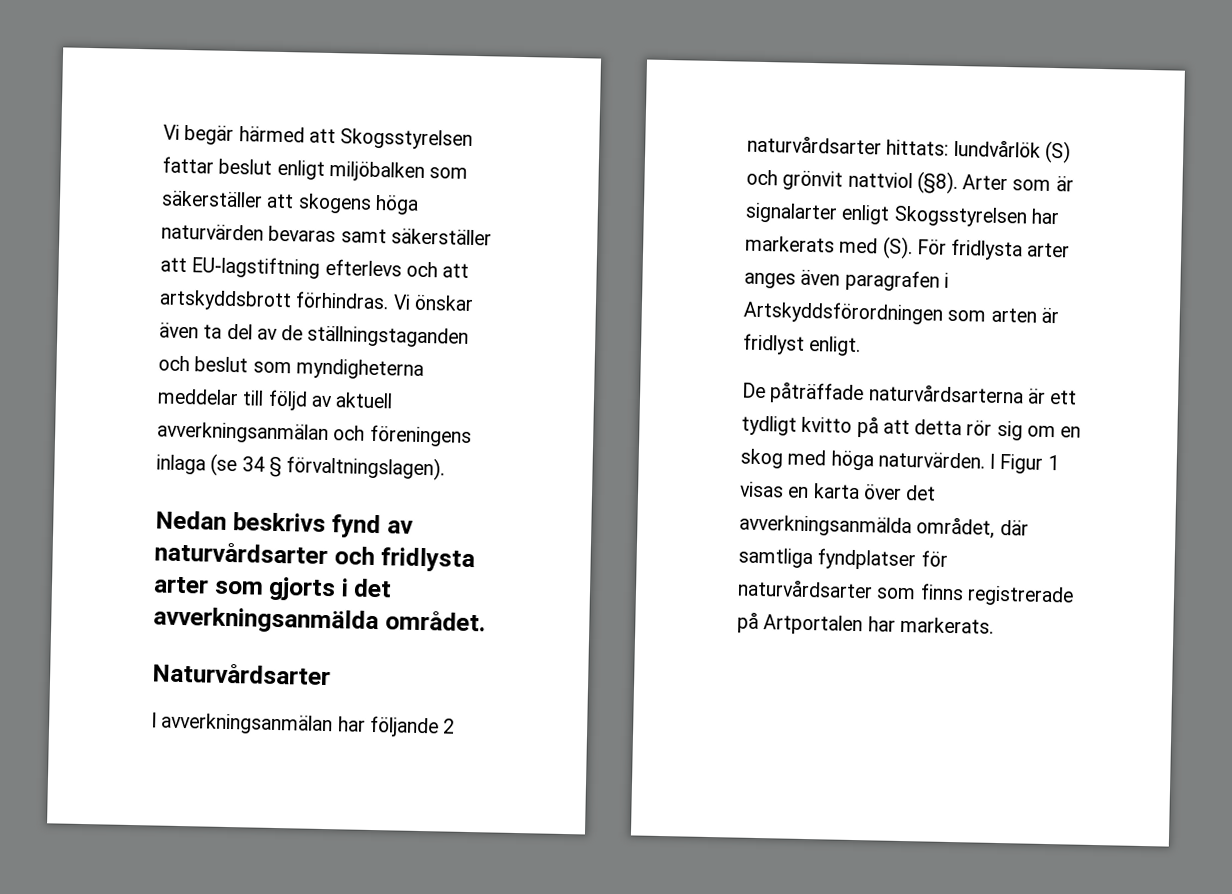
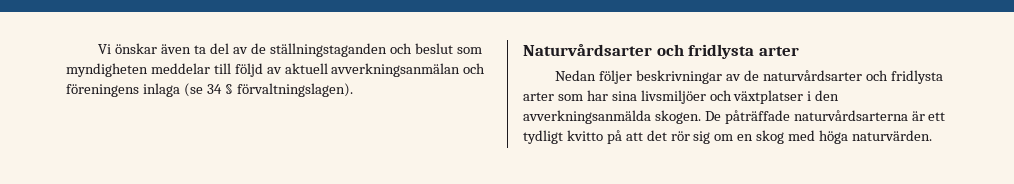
- Vi begär härmed att Skogsstyrelsen fattar beslut enligt miljöbalken som säkerställer att skogens höga naturvärden bevaras samt säkerställer att EU-lagstiftning efterlevs och att artskyddsbrott förhindras. Vi önskar även ta del av de ställningstaganden och beslut som myndigheterna meddelar till följd av aktuell avverkningsanmälan och föreningens inlaga (se 34 § förvaltningslagen).
+ Vi önskar även ta del av de ställningstaganden och beslut som myndigheten meddelar till följd av aktuell avverkningsanmälan och föreningens inlaga (se 34 § förvaltningslagen).
- Nedan beskrivs fynd av naturvårdsarter och fridlysta arter som gjorts i det avverkningsanmälda området.
- Naturvårdsarter
- I avverkningsanmälan har följande 2 naturvårdsarter hittats: lundvårlök (S) och grönvit nattviol (§8). Arter som är signalarter enligt Skogsstyrelsen har markerats med (S). För fridlysta arter anges även paragrafen i Artskyddsförordningen som arten är fridlyst enligt.
- De påträffade naturvårdsarterna är ett tydligt kvitto på att detta rör sig om en skog med höga naturvärden. I Figur 1 visas en karta över det avverkningsanmälda området, där samtliga fyndplatser för naturvårdsarter som finns registrerade på Artportalen har markerats.
+ Naturvårdsarter och fridlysta arter
+ Nedan följer beskrivningar av de naturvårdsarter och fridlysta arter som har sina livsmiljöer och växtplatser i den avverkningsanmälda skogen. De påträffade naturvårdsarterna är ett tydligt kvitto på att det rör sig om en skog med höga naturvärden.

